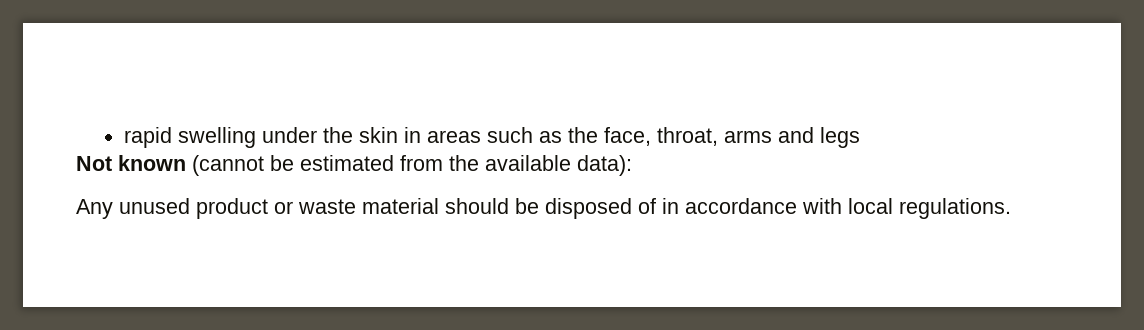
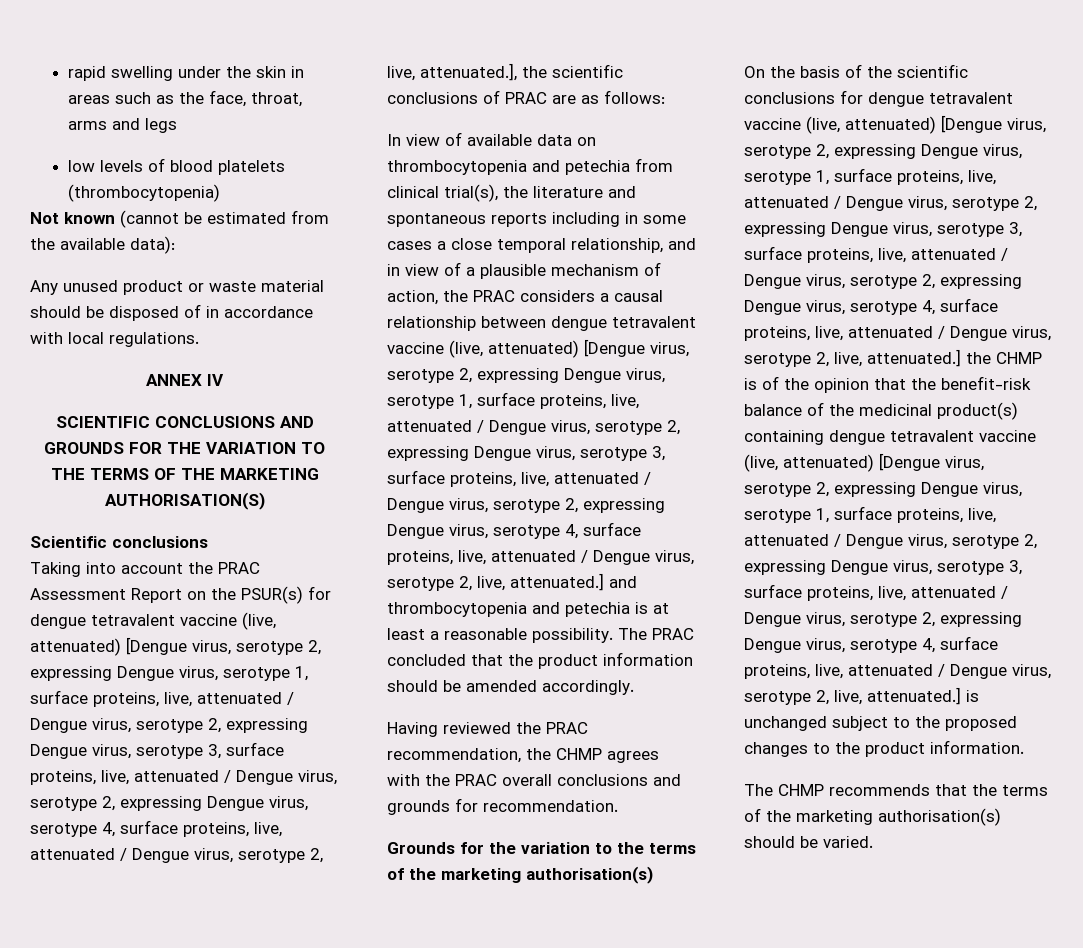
+ low levels of blood platelets (thrombocytopenia)
+ ANNEX IV
+ SCIENTIFIC CONCLUSIONS AND GROUNDS FOR THE VARIATION TO THE TERMS OF THE MARKETING AUTHORISATION(S)
+ Scientific conclusions
+ Taking into account the PRAC Assessment Report on the PSUR(s) for dengue tetravalent vaccine (live, attenuated) [Dengue virus, serotype 2, expressing Dengue virus, serotype 1, surface proteins, live, attenuated / Dengue virus, serotype 2, expressing Dengue virus, serotype 3, surface proteins, live, attenuated / Dengue virus, serotype 2, expressing Dengue virus, serotype 4, surface proteins, live, attenuated / Dengue virus, serotype 2, live, attenuated.], the scientific conclusions of PRAC are as follows:
+ In view of available data on thrombocytopenia and petechia from clinical trial(s), the literature and spontaneous reports including in some cases a close temporal relationship, and in view of a plausible mechanism of action, the PRAC considers a causal relationship between dengue tetravalent vaccine (live, attenuated) [Dengue virus, serotype 2, expressing Dengue virus, serotype 1, surface proteins, live, attenuated / Dengue virus, serotype 2, expressing Dengue virus, serotype 3, surface proteins, live, attenuated / Dengue virus, serotype 2, expressing Dengue virus, serotype 4, surface proteins, live, attenuated / Dengue virus, serotype 2, live, attenuated.] and thrombocytopenia and petechia is at least a reasonable possibility. The PRAC concluded that the product information should be amended accordingly.
+ Having reviewed the PRAC recommendation, the CHMP agrees with the PRAC overall conclusions and grounds for recommendation.
+ Grounds for the variation to the terms of the marketing authorisation(s)
+ On the basis of the scientific conclusions for dengue tetravalent vaccine (live, attenuated) [Dengue virus, serotype 2, expressing Dengue virus, serotype 1, surface proteins, live, attenuated / Dengue virus, serotype 2, expressing Dengue virus, serotype 3, surface proteins, live, attenuated / Dengue virus, serotype 2, expressing Dengue virus, serotype 4, surface proteins, live, attenuated / Dengue virus, serotype 2, live, attenuated.] the CHMP is of the opinion that the benefit-risk balance of the medicinal product(s) containing dengue tetravalent vaccine (live, attenuated) [Dengue virus, serotype 2, expressing Dengue virus, serotype 1, surface proteins, live, attenuated / Dengue virus, serotype 2, expressing Dengue virus, serotype 3, surface proteins, live, attenuated / Dengue virus, serotype 2, expressing Dengue virus, serotype 4, surface proteins, live, attenuated / Dengue virus, serotype 2, live, attenuated.] is unchanged subject to the proposed changes to the product information.
+ The CHMP recommends that the terms of the marketing authorisation(s) should be varied.

